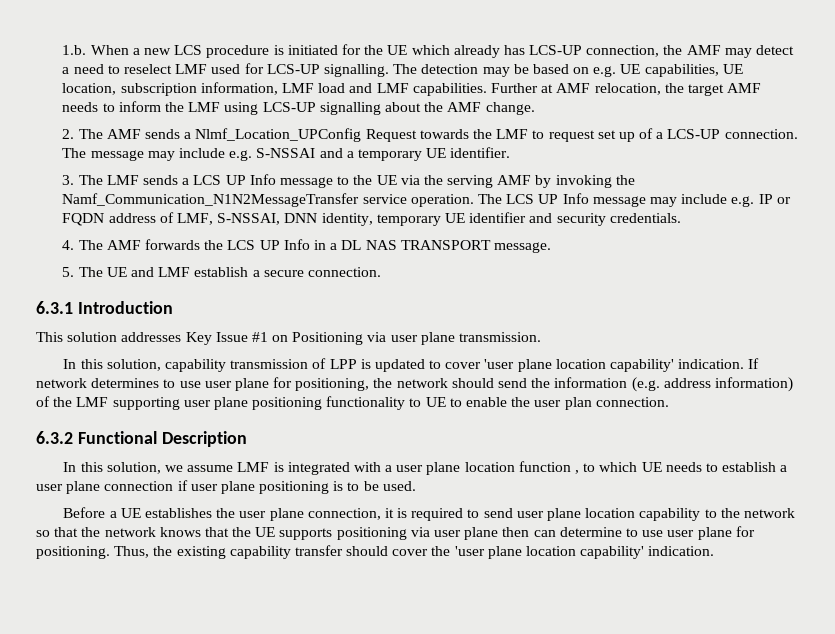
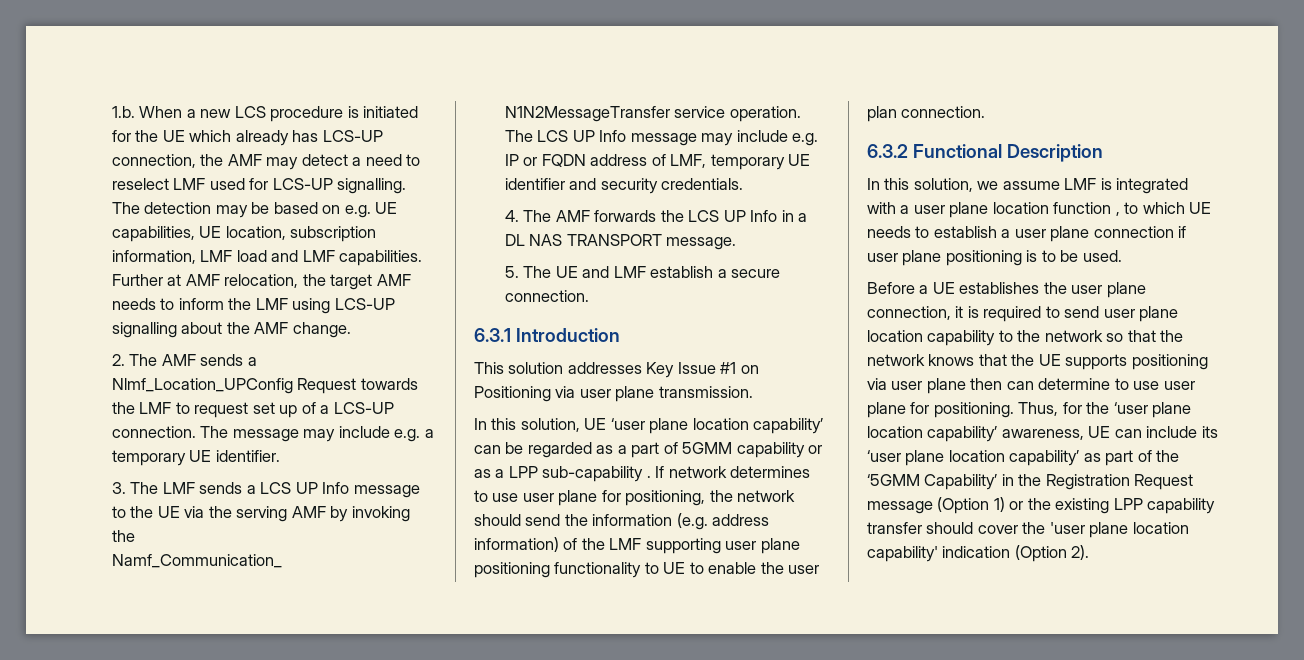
- The message may include e.g. S-NSSAI and a temporary UE identifier.
+ The message may include e.g. a temporary UE identifier.
- The LCS UP Info message may include e.g. IP or FQDN address of LMF, S-NSSAI, DNN identity, temporary UE identifier and security credentials.
+ The LCS UP Info message may include e.g. IP or FQDN address of LMF, temporary UE identifier and security credentials.
- In this solution, capability transmission of LPP is updated to cover 'user plane location capability' indication.
+ In this solution, UE ‘user plane location capability’ can be regarded as a part of 5GMM capability or as a LPP sub-capability .
- Thus, the existing capability transfer should cover the 'user plane location capability' indication.
+ Thus, for the ‘user plane location capability’ awareness, UE can include its ‘user plane location capability’ as part of the ‘5GMM Capability’ in the Registration Request message (Option 1) or the existing LPP capability transfer should cover the 'user plane location capability' indication (Option 2).

